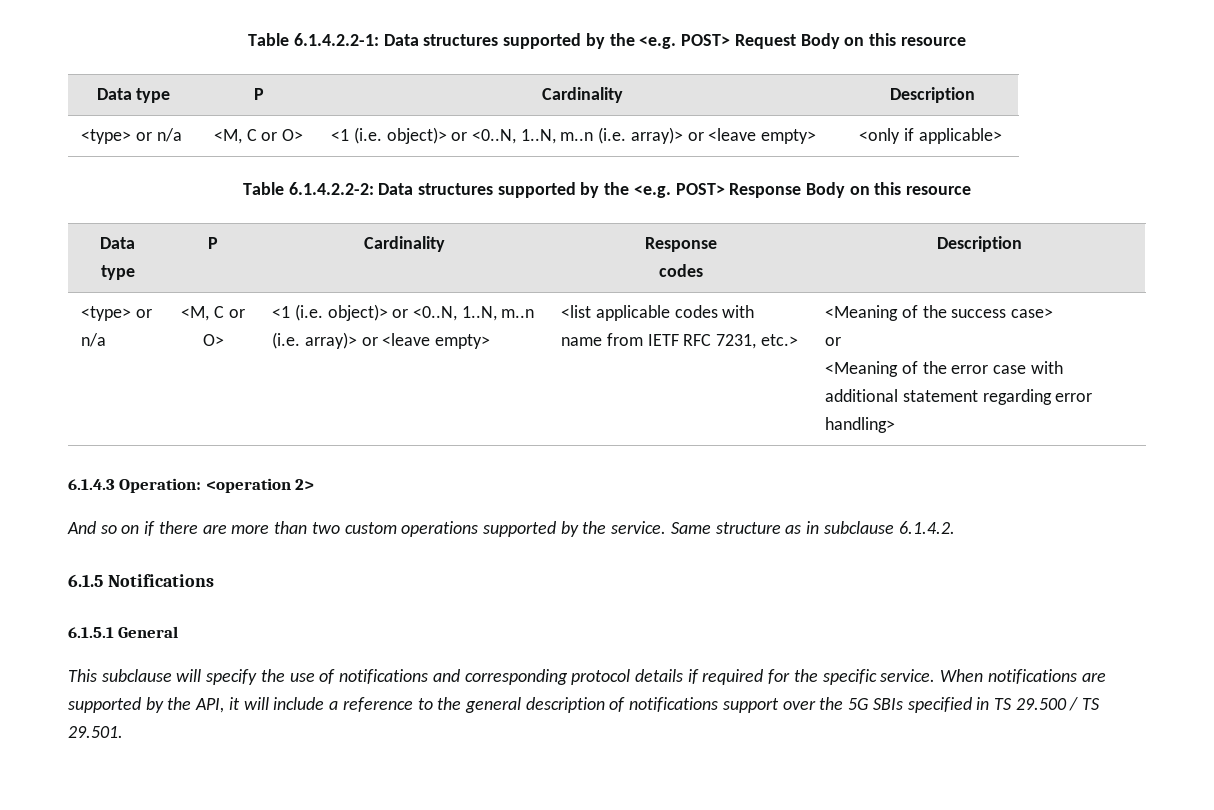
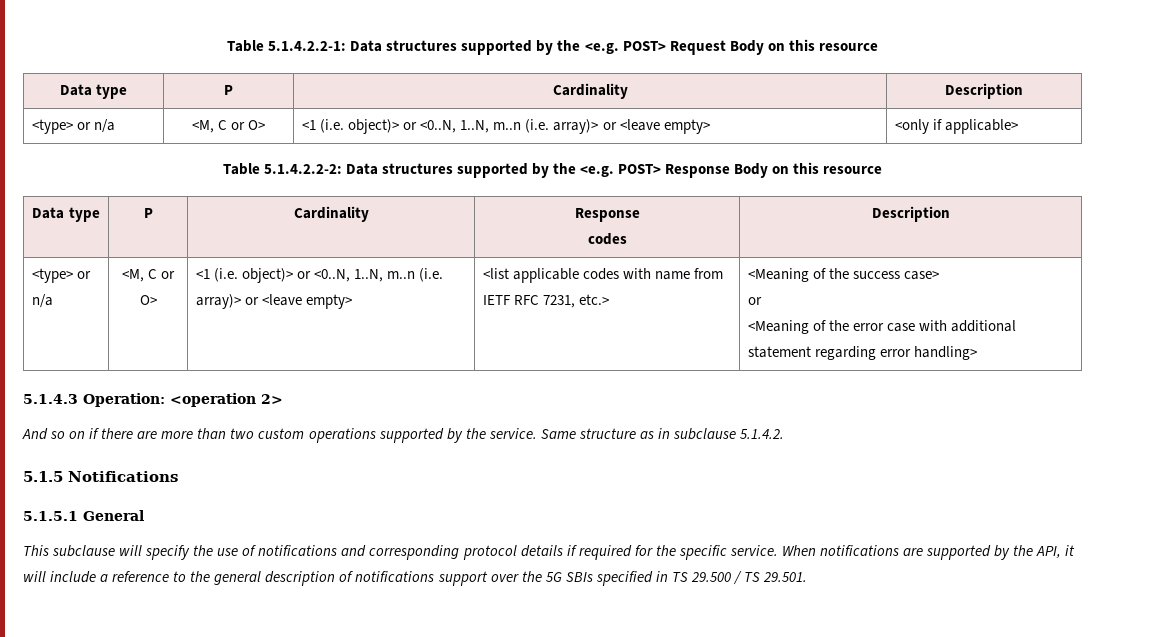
- Table 6.1.4.2.2-1: Data structures supported by the <e.g. POST> Request Body on this resource
+ Table 5.1.4.2.2-1: Data structures supported by the <e.g. POST> Request Body on this resource
- Table 6.1.4.2.2-2: Data structures supported by the <e.g. POST> Response Body on this resource
+ Table 5.1.4.2.2-2: Data structures supported by the <e.g. POST> Response Body on this resource
- 6.1.4.3 Operation: <operation 2>
+ 5.1.4.3 Operation: <operation 2>
- Same structure as in subclause 6.1.4.2.
- 6.1.5 Notifications
+ Same structure as in subclause 5.1.4.2.
+ 5.1.5 Notifications
- 6.1.5.1 General
+ 5.1.5.1 General

